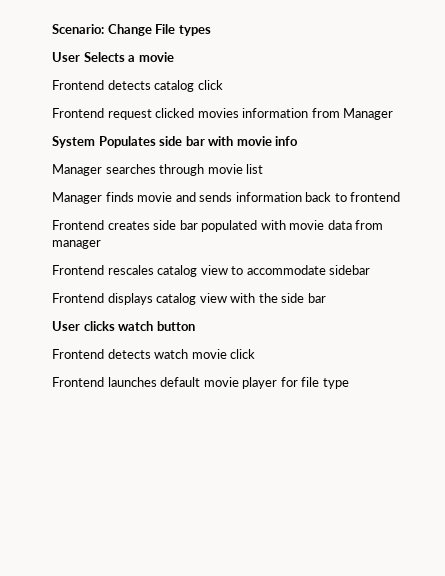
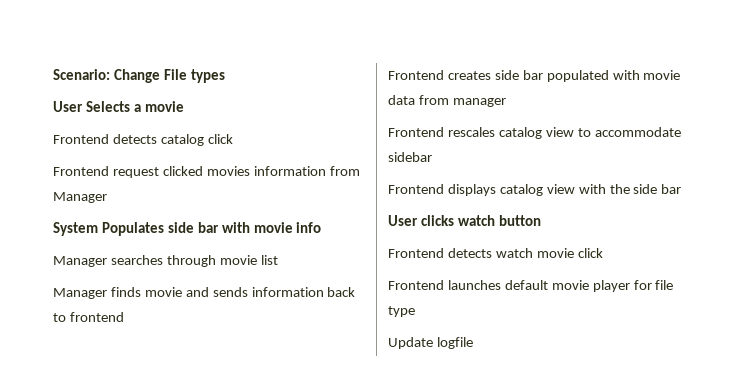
+ Update logfile

